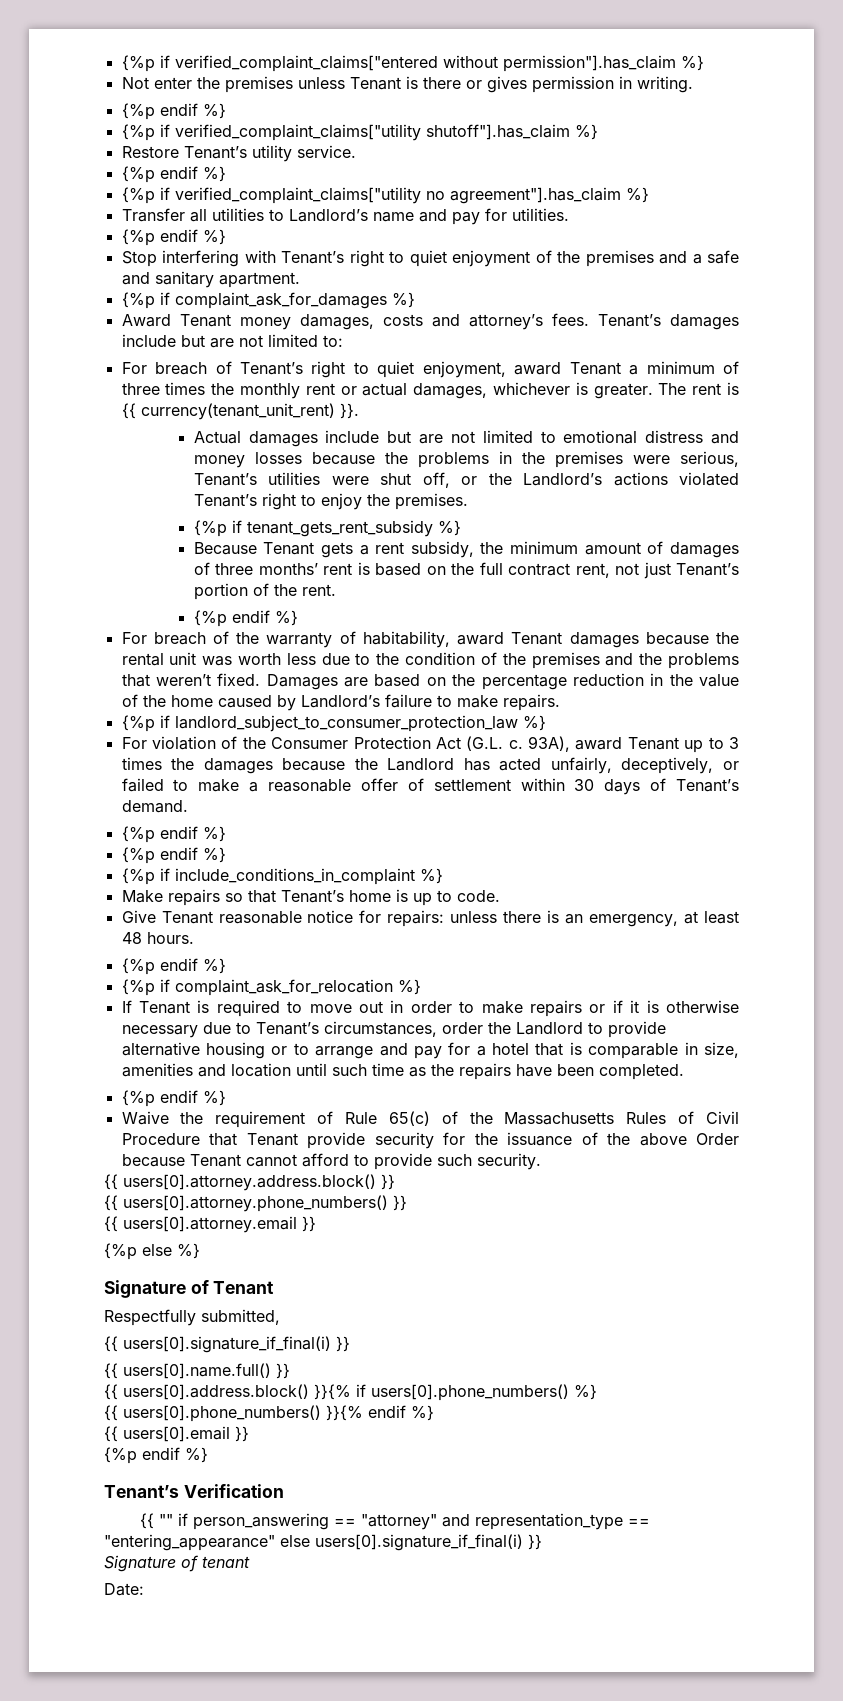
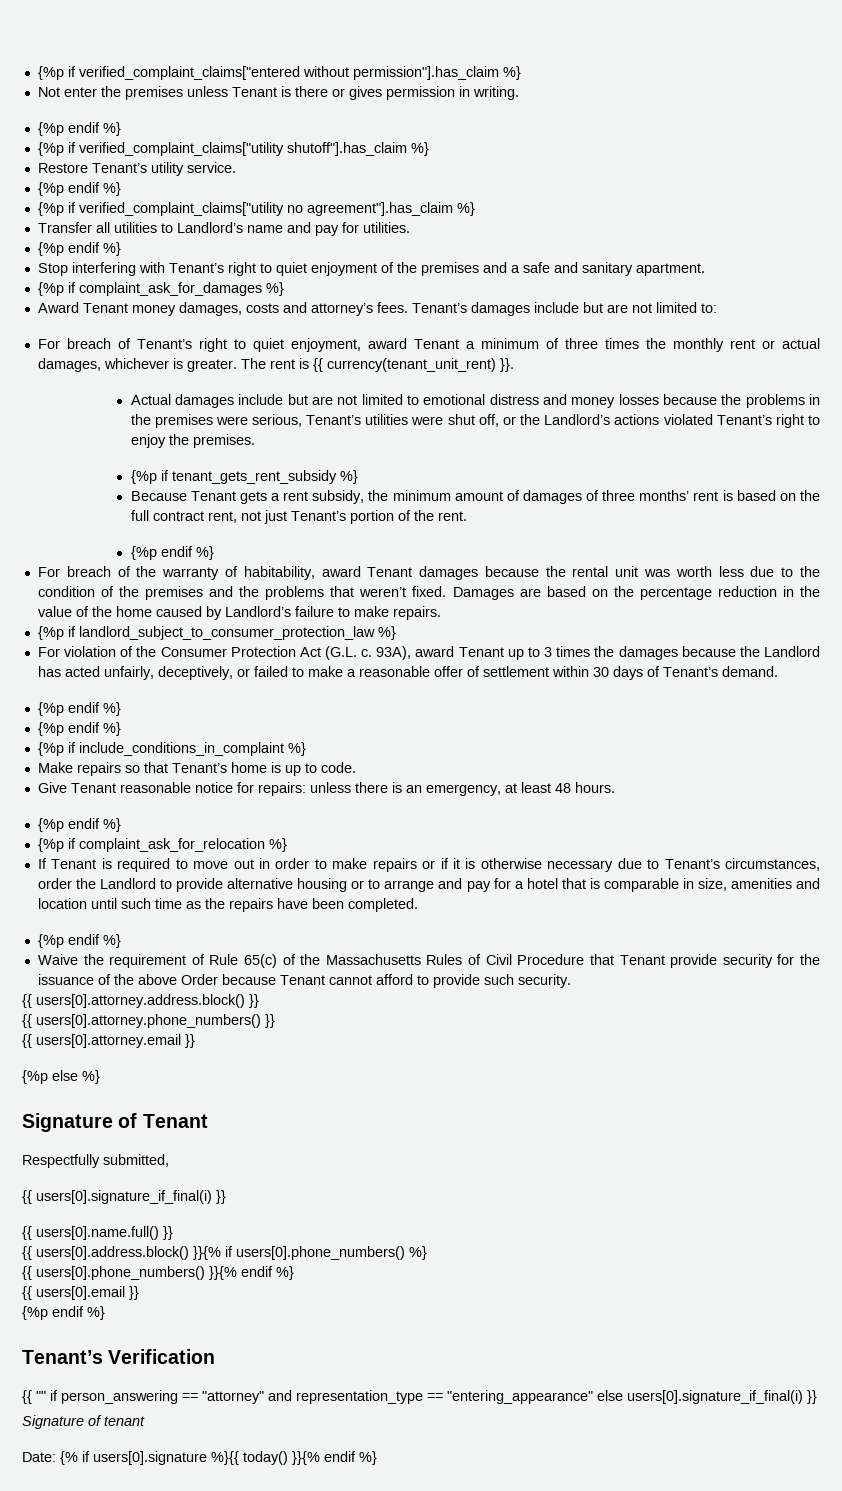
- Date:
+ Date: {% if users[0].signature %}{{ today() }}{% endif %}

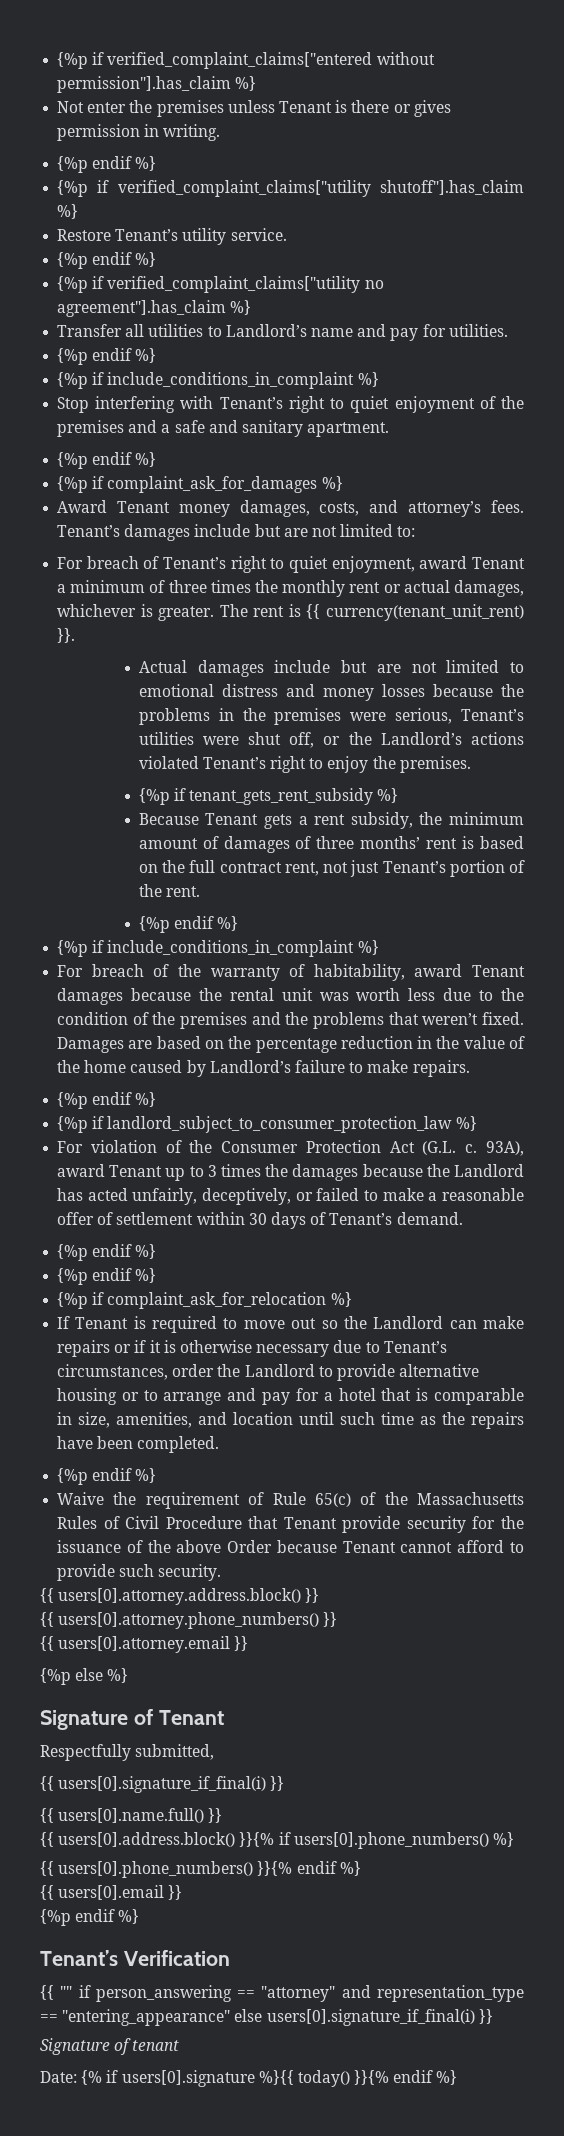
  Transfer all utilities to Landlord’s name and pay for utilities.
  {%p endif %}
+ {%p if include_conditions_in_complaint %}
  Stop interfering with Tenant’s right to quiet enjoyment of the premises and a safe and sanitary apartment.
+ {%p endif %}
- Award Tenant money damages, costs and attorney’s fees.
+ Award Tenant money damages, costs, and attorney’s fees.
  Because Tenant gets a rent subsidy, the minimum amount of damages of three months’ rent is based on the full contract rent, not just Tenant’s portion of the rent.
  {%p endif %}
+ {%p if include_conditions_in_complaint %}
  Damages are based on the percentage reduction in the value of the home caused by Landlord’s failure to make repairs.
+ {%p endif %}
- {%p if include_conditions_in_complaint %}
- Make repairs so that Tenant’s home is up to code.
- Give Tenant reasonable notice for repairs: unless there is an emergency, at least 48 hours.
- {%p endif %}
- If Tenant is required to move out in order to make repairs or if it is otherwise necessary due to Tenant’s circumstances, order the Landlord to provide alternative housing or to arrange and pay for a hotel that is comparable in size, amenities and location until such time as the repairs have been completed.
+ If Tenant is required to move out so the Landlord can make repairs or if it is otherwise necessary due to Tenant’s circumstances, order the Landlord to provide alternative housing or to arrange and pay for a hotel that is comparable in size, amenities, and location until such time as the repairs have been completed.

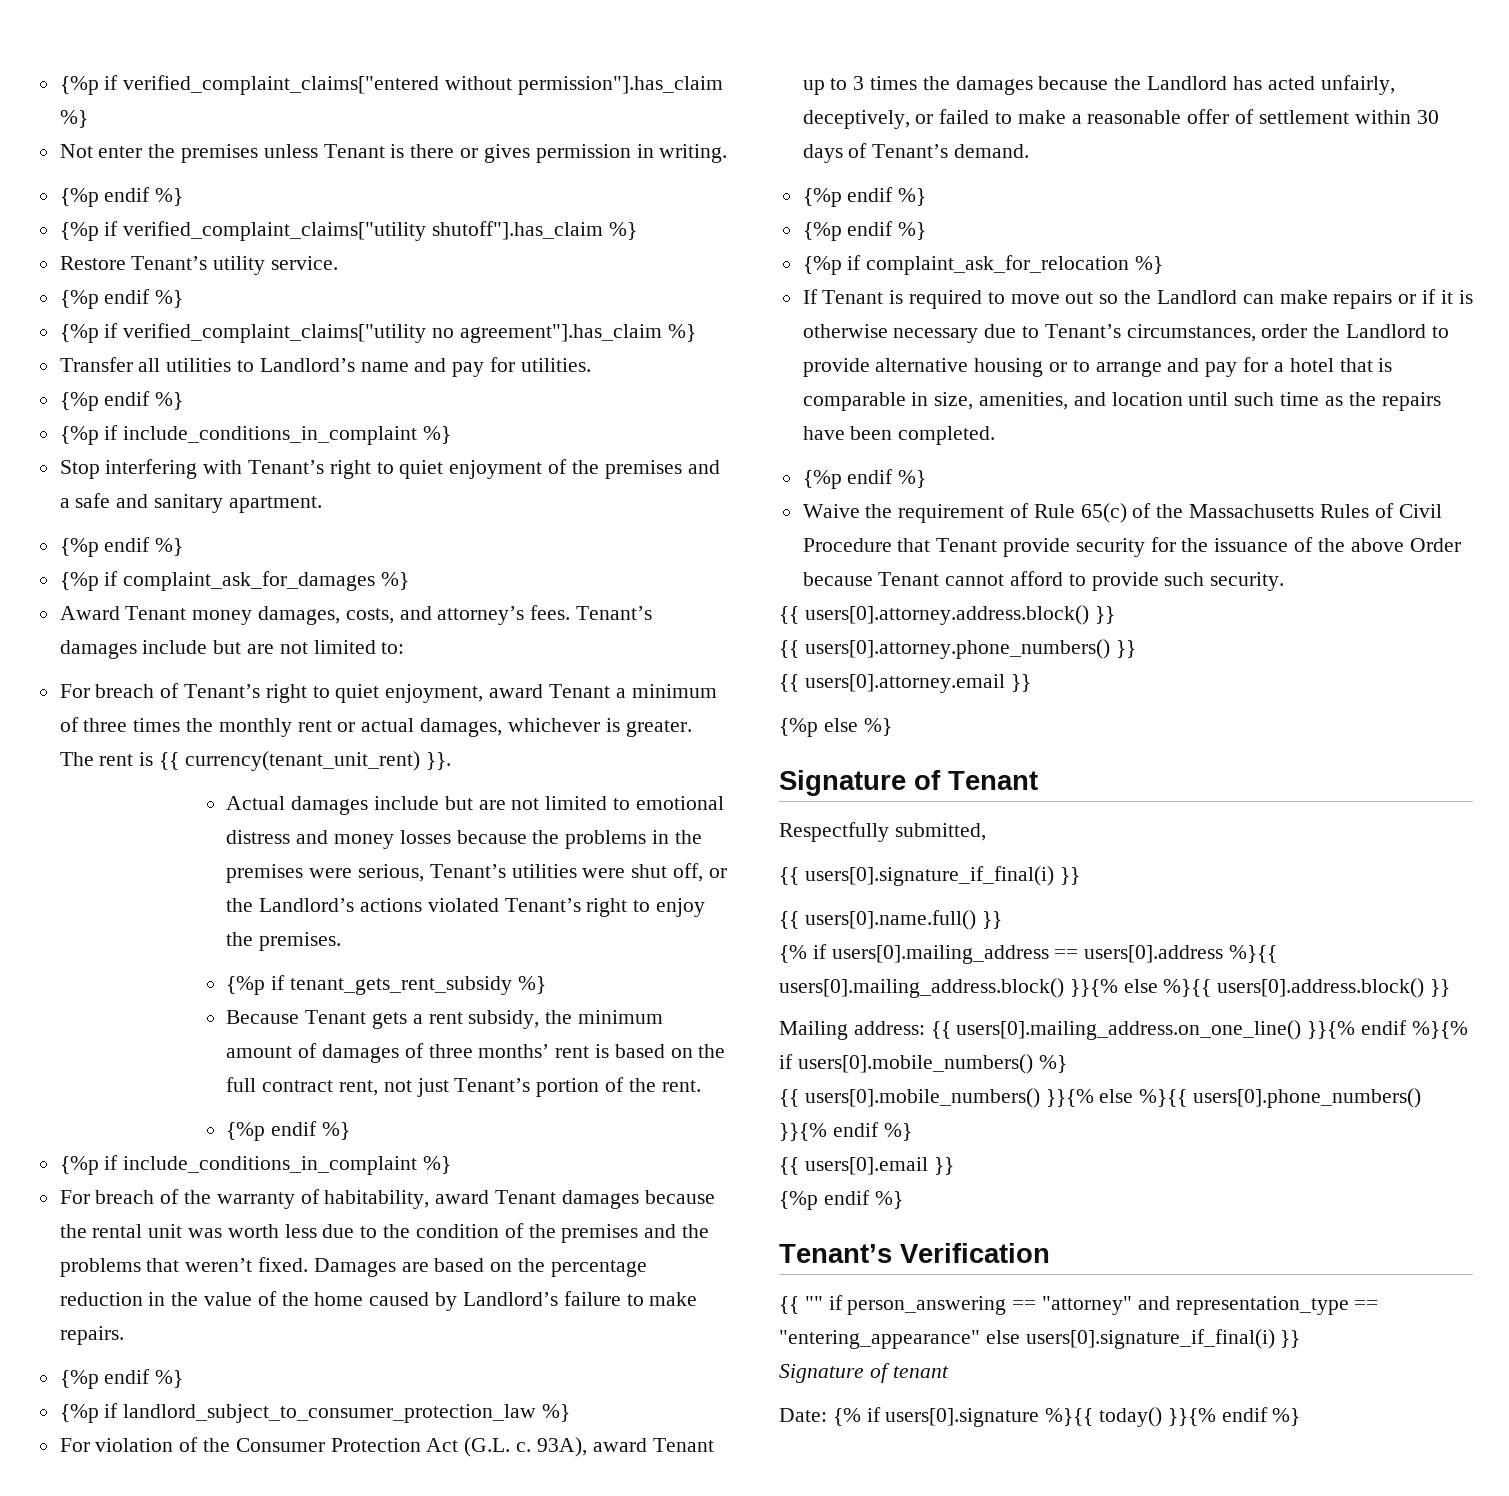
- {{ users[0].address.block() }}{% if users[0].phone_numbers() %}
- {{ users[0].phone_numbers() }}{% endif %}
+ {% if users[0].mailing_address == users[0].address %}{{ users[0].mailing_address.block() }}{% else %}{{ users[0].address.block() }}
+ Mailing address: {{ users[0].mailing_address.on_one_line() }}{% endif %}{% if users[0].mobile_numbers() %}
+ {{ users[0].mobile_numbers() }}{% else %}{{ users[0].phone_numbers() }}{% endif %}

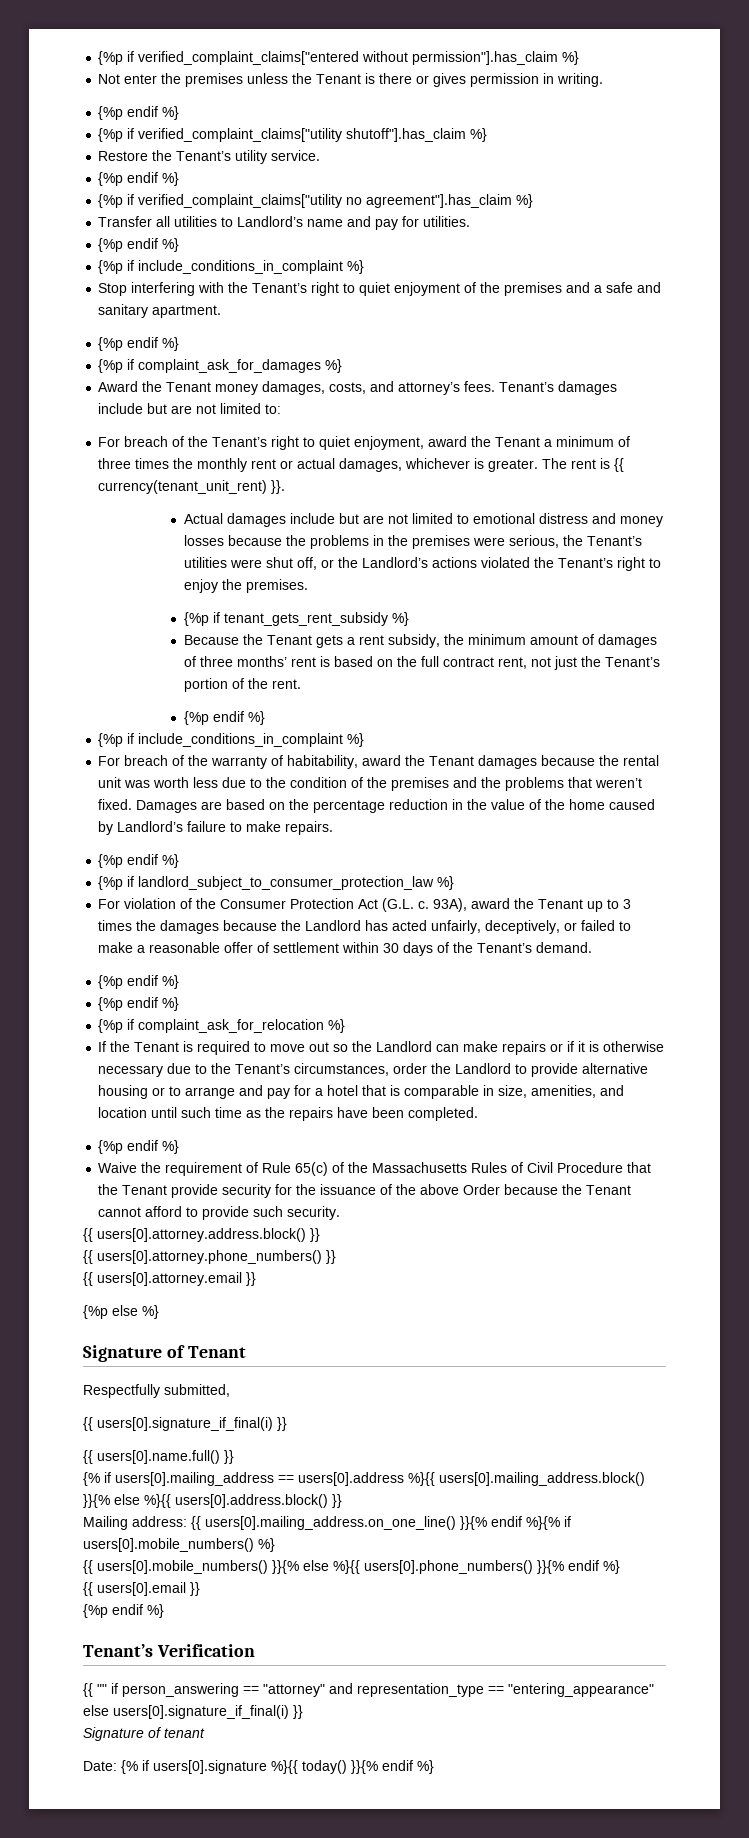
- Not enter the premises unless Tenant is there or gives permission in writing.
+ Not enter the premises unless the Tenant is there or gives permission in writing.
- Restore Tenant’s utility service.
+ Restore the Tenant’s utility service.
- Stop interfering with Tenant’s right to quiet enjoyment of the premises and a safe and sanitary apartment.
+ Stop interfering with the Tenant’s right to quiet enjoyment of the premises and a safe and sanitary apartment.
- Award Tenant money damages, costs, and attorney’s fees.
+ Award the Tenant money damages, costs, and attorney’s fees.
- For breach of Tenant’s right to quiet enjoyment, award Tenant a minimum of three times the monthly rent or actual damages, whichever is greater.
+ For breach of the Tenant’s right to quiet enjoyment, award the Tenant a minimum of three times the monthly rent or actual damages, whichever is greater.
- Actual damages include but are not limited to emotional distress and money losses because the problems in the premises were serious, Tenant’s utilities were shut off, or the Landlord’s actions violated Tenant’s right to enjoy the premises.
+ Actual damages include but are not limited to emotional distress and money losses because the problems in the premises were serious, the Tenant’s utilities were shut off, or the Landlord’s actions violated the Tenant’s right to enjoy the premises.
- Because Tenant gets a rent subsidy, the minimum amount of damages of three months’ rent is based on the full contract rent, not just Tenant’s portion of the rent.
+ Because the Tenant gets a rent subsidy, the minimum amount of damages of three months’ rent is based on the full contract rent, not just the Tenant’s portion of the rent.
- For breach of the warranty of habitability, award Tenant damages because the rental unit was worth less due to the condition of the premises and the problems that weren’t fixed.
+ For breach of the warranty of habitability, award the Tenant damages because the rental unit was worth less due to the condition of the premises and the problems that weren’t fixed.
- 93A), award Tenant up to 3 times the damages because the Landlord has acted unfairly, deceptively, or failed to make a reasonable offer of settlement within 30 days of Tenant’s demand.
+ 93A), award the Tenant up to 3 times the damages because the Landlord has acted unfairly, deceptively, or failed to make a reasonable offer of settlement within 30 days of the Tenant’s demand.
- If Tenant is required to move out so the Landlord can make repairs or if it is otherwise necessary due to Tenant’s circumstances, order the Landlord to provide alternative housing or to arrange and pay for a hotel that is comparable in size, amenities, and location until such time as the repairs have been completed.
+ If the Tenant is required to move out so the Landlord can make repairs or if it is otherwise necessary due to the Tenant’s circumstances, order the Landlord to provide alternative housing or to arrange and pay for a hotel that is comparable in size, amenities, and location until such time as the repairs have been completed.
- Waive the requirement of Rule 65(c) of the Massachusetts Rules of Civil Procedure that Tenant provide security for the issuance of the above Order because Tenant cannot afford to provide such security.
+ Waive the requirement of Rule 65(c) of the Massachusetts Rules of Civil Procedure that the Tenant provide security for the issuance of the above Order because the Tenant cannot afford to provide such security.

